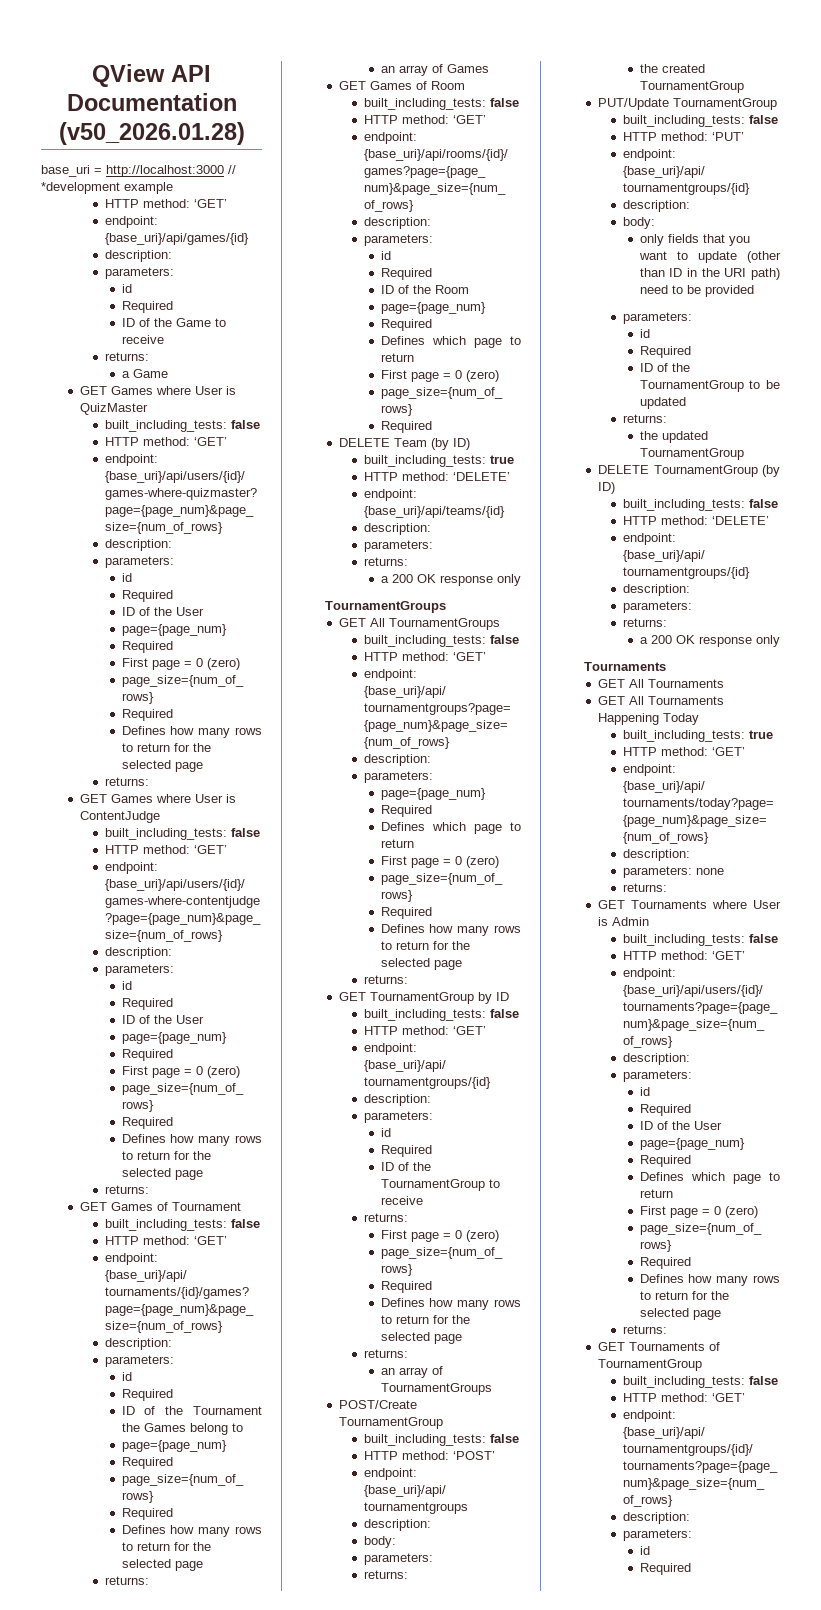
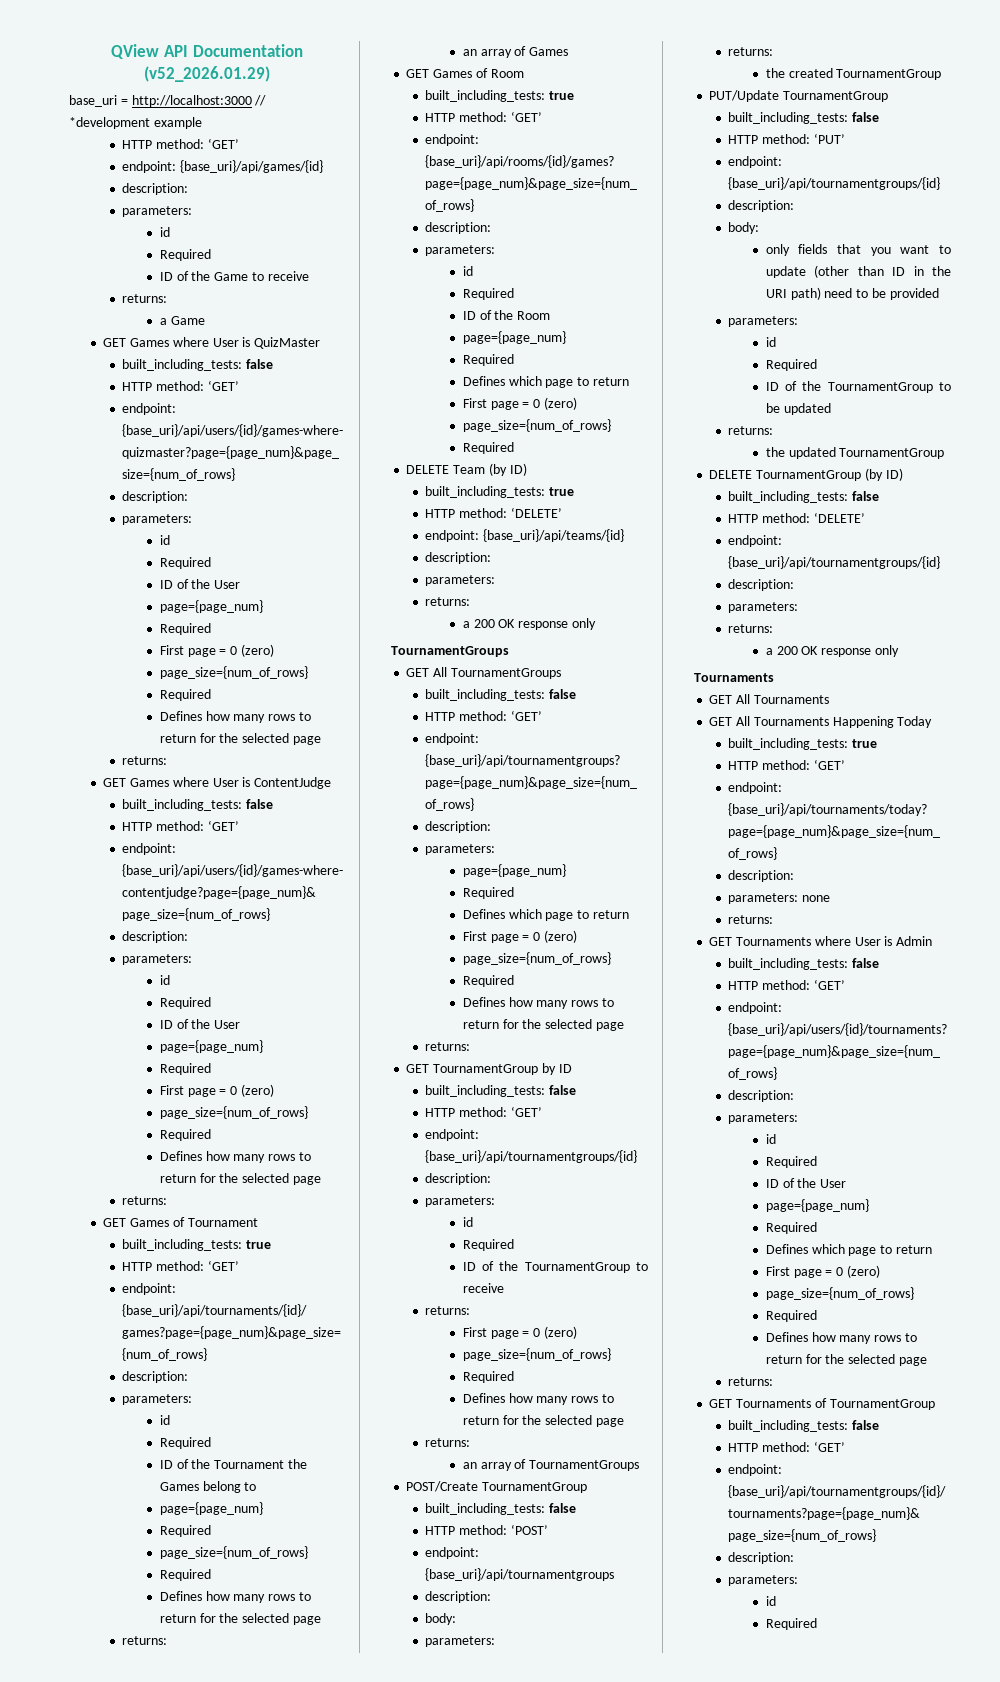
- QView API Documentation (v50_2026.01.28)
+ QView API Documentation (v52_2026.01.29)
  GET Games of Tournament
- built_including_tests: false
+ built_including_tests: true
  GET Games of Room
- built_including_tests: false
+ built_including_tests: true

